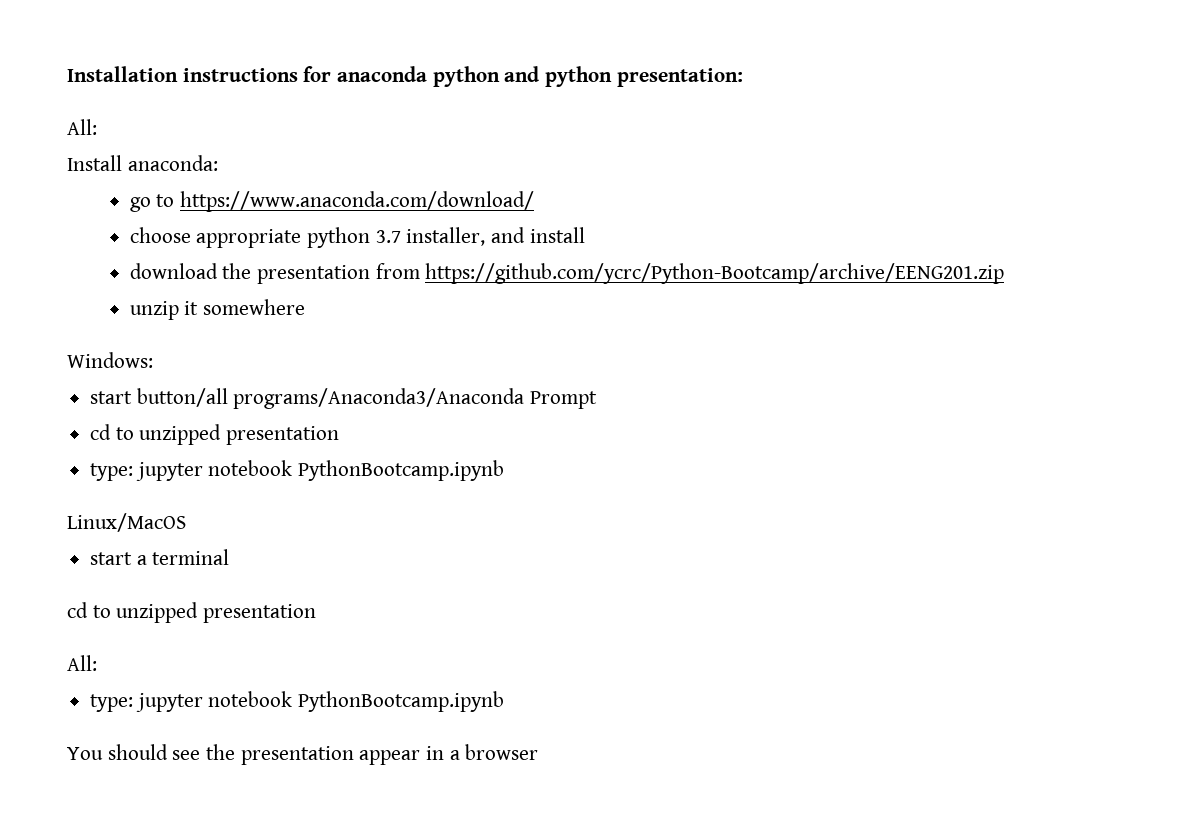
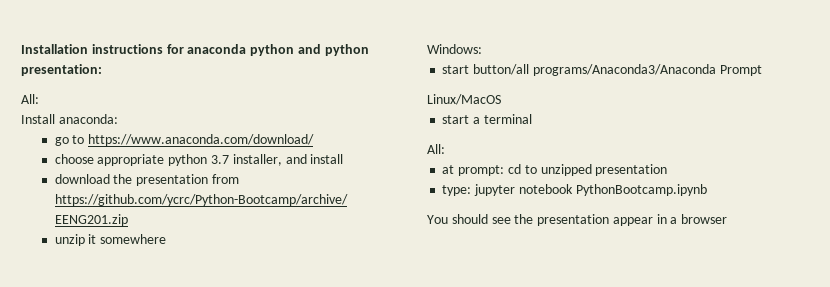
  start button/all programs/Anaconda3/Anaconda Prompt
- cd to unzipped presentation
- type: jupyter notebook PythonBootcamp.ipynb
  start a terminal
- cd to unzipped presentation
  All:
+ at prompt: cd to unzipped presentation

